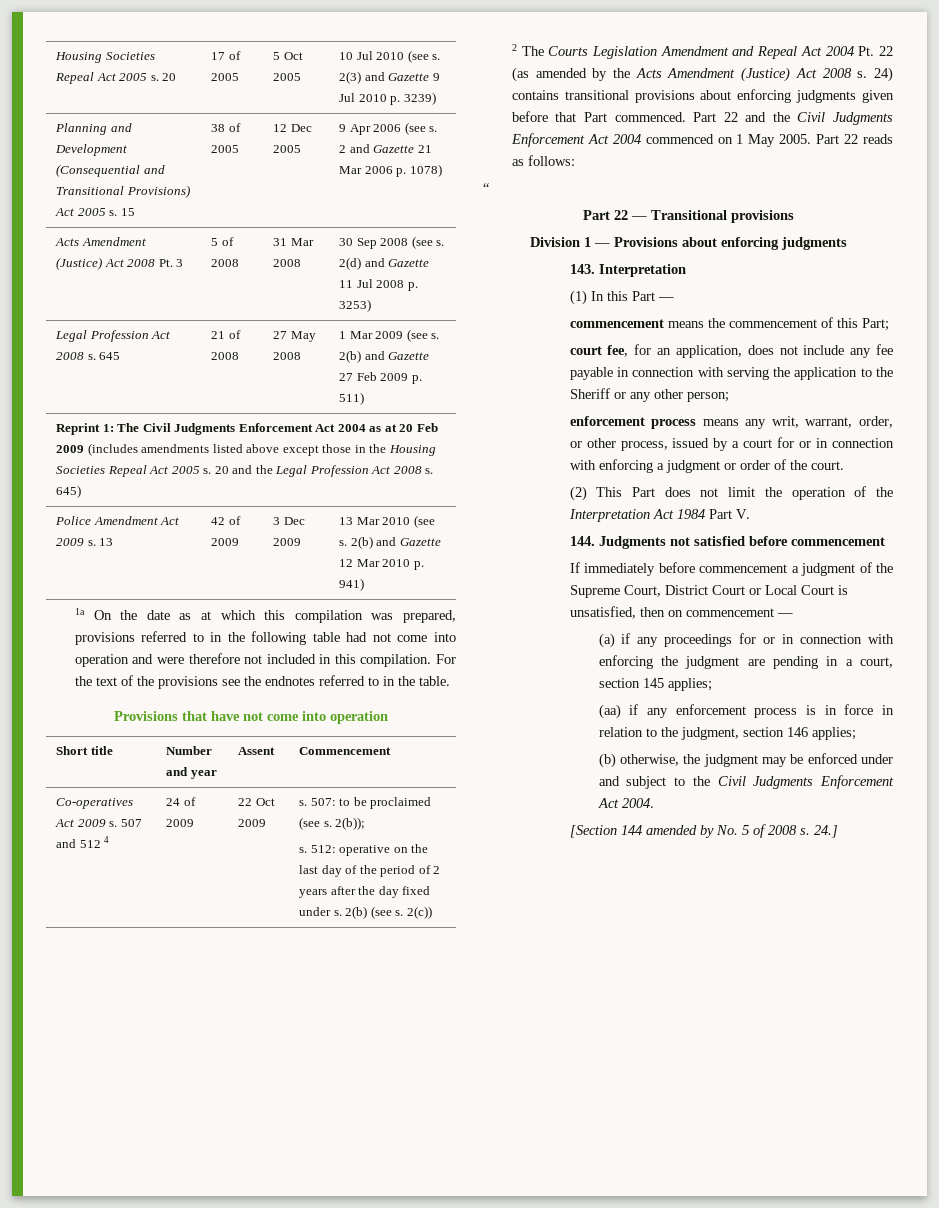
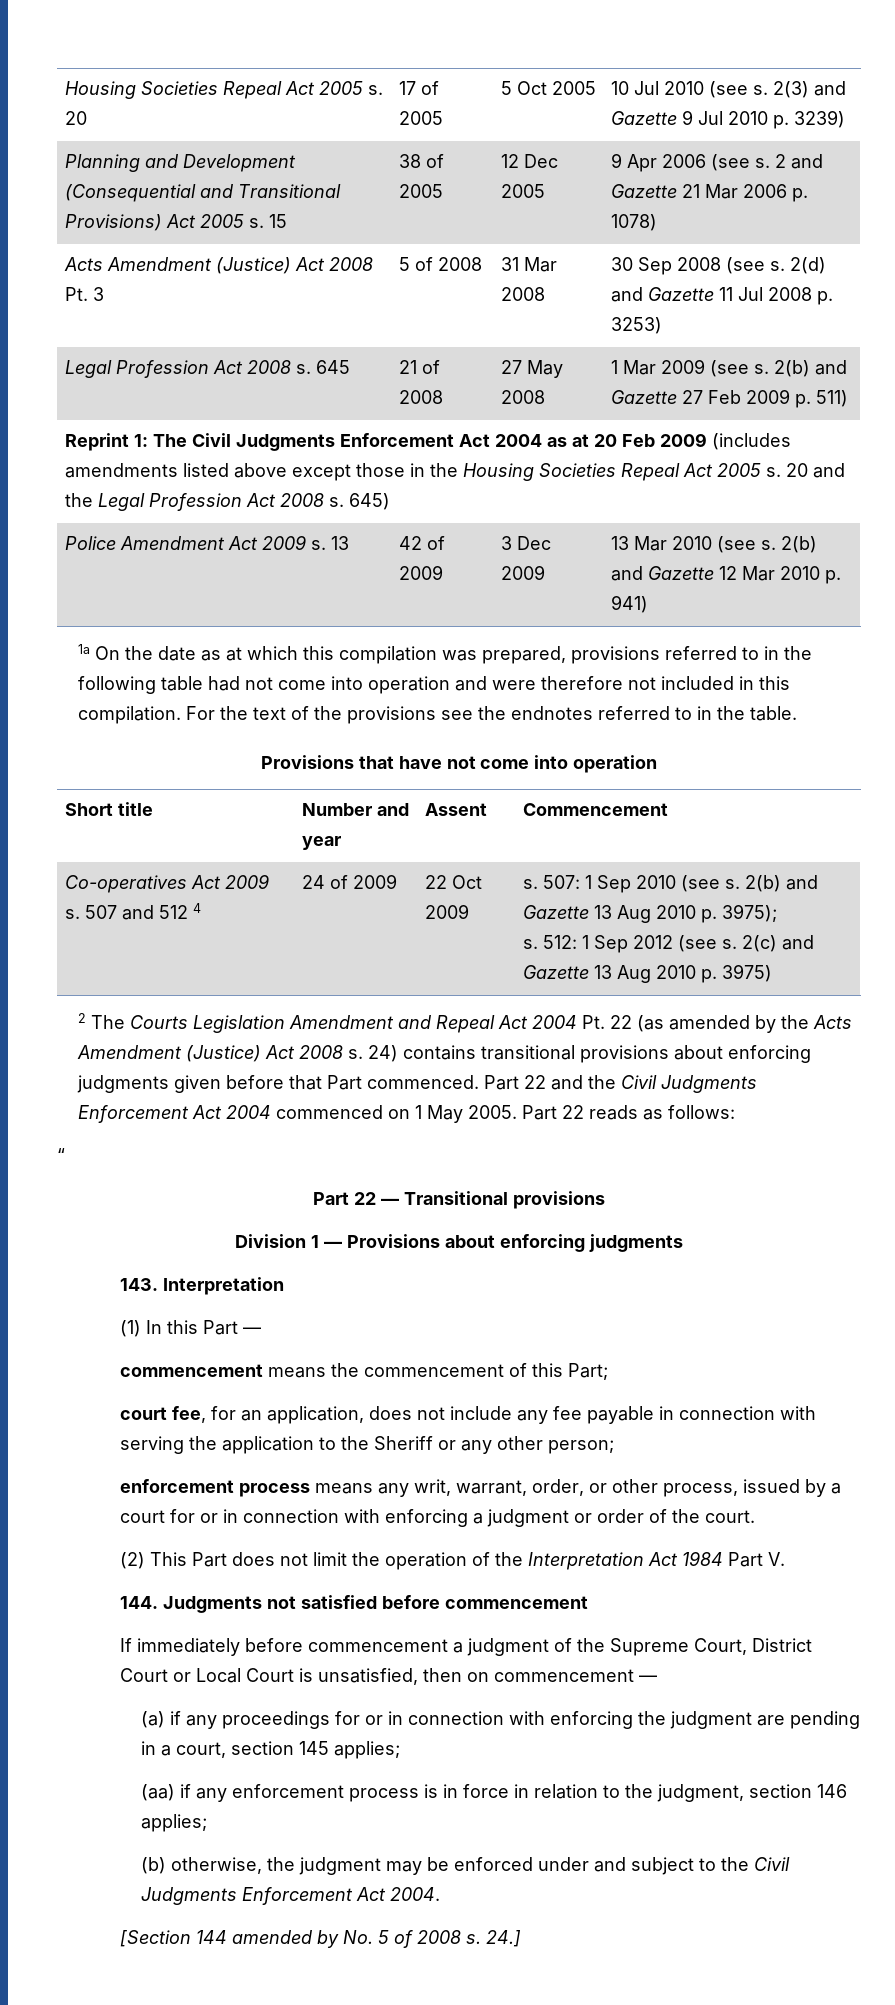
- 507: to be proclaimed (see s. 2(b));
- s. 512: operative on the last day of the period of 2 years after the day fixed under s. 2(b) (see s. 2(c))
+ 507: 1 Sep 2010 (see s. 2(b) and Gazette 13 Aug 2010 p. 3975);
+ s. 512: 1 Sep 2012 (see s. 2(c) and Gazette 13 Aug 2010 p. 3975)

